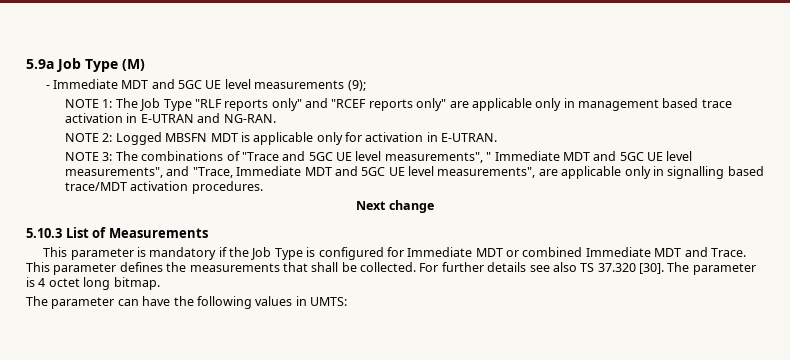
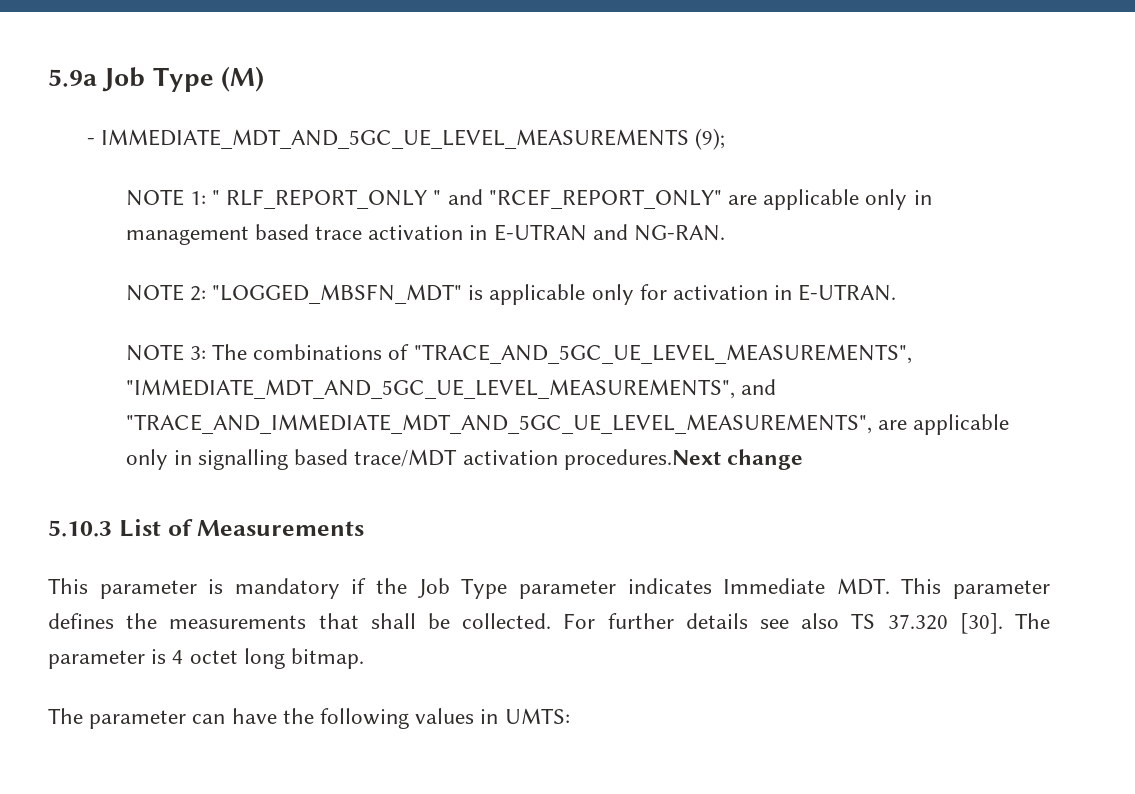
- - Immediate MDT and 5GC UE level measurements (9);
- NOTE 1: The Job Type "RLF reports only" and "RCEF reports only" are applicable only in management based trace activation in E-UTRAN and NG-RAN.
+ - IMMEDIATE_MDT_AND_5GC_UE_LEVEL_MEASUREMENTS (9);
+ NOTE 1: " RLF_REPORT_ONLY " and "RCEF_REPORT_ONLY" are applicable only in management based trace activation in E-UTRAN and NG-RAN.
- NOTE 2: Logged MBSFN MDT is applicable only for activation in E-UTRAN.
+ NOTE 2: "LOGGED_MBSFN_MDT" is applicable only for activation in E-UTRAN.
- NOTE 3: The combinations of "Trace and 5GC UE level measurements", " Immediate MDT and 5GC UE level measurements", and "Trace, Immediate MDT and 5GC UE level measurements", are applicable only in signalling based trace/MDT activation procedures.
- Next change
+ NOTE 3: The combinations of "TRACE_AND_5GC_UE_LEVEL_MEASUREMENTS", "IMMEDIATE_MDT_AND_5GC_UE_LEVEL_MEASUREMENTS", and "TRACE_AND_IMMEDIATE_MDT_AND_5GC_UE_LEVEL_MEASUREMENTS", are applicable only in signalling based trace/MDT activation procedures.Next change
- This parameter is mandatory if the Job Type is configured for Immediate MDT or combined Immediate MDT and Trace. This parameter defines the measurements that shall be collected.
+ This parameter is mandatory if the Job Type parameter indicates Immediate MDT. This parameter defines the measurements that shall be collected.

